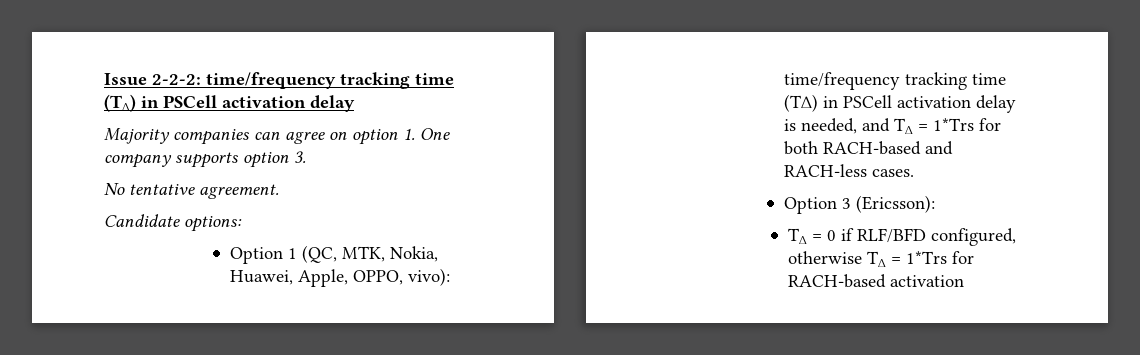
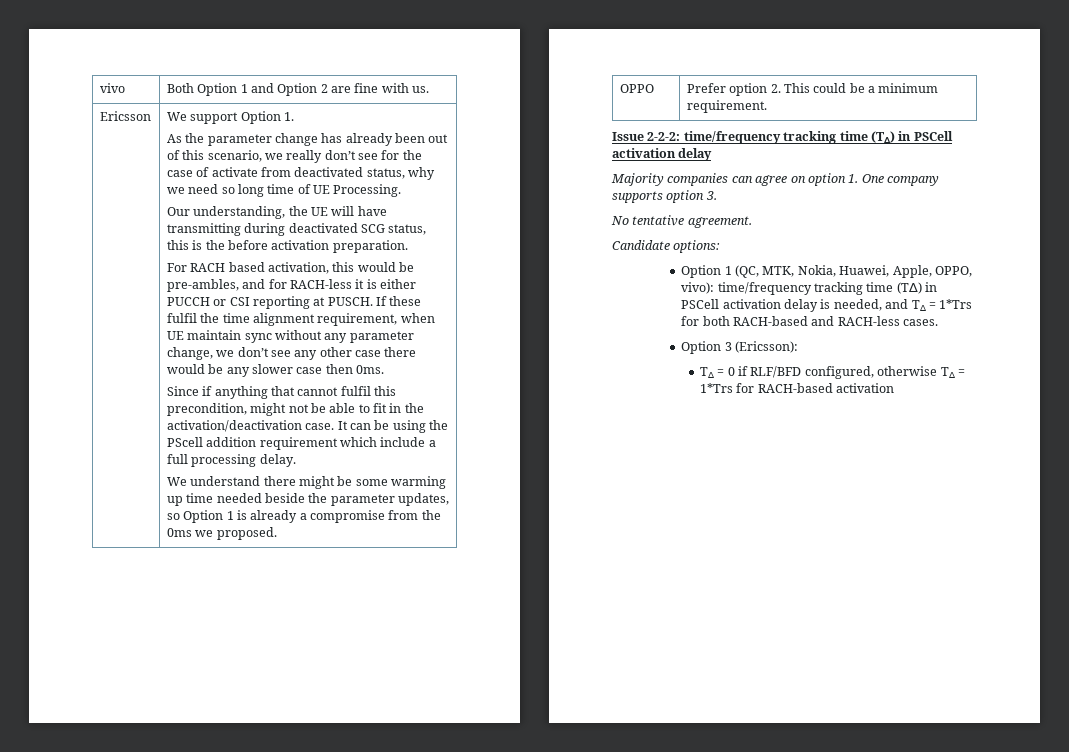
+ vivo | Both Option 1 and Option 2 are fine with us.
+ Ericsson | We support Option 1.
+ As the parameter change has already been out of this scenario, we really don’t see for the case of activate from deactivated status, why we need so long time of UE Processing.
+ Our understanding, the UE will have transmitting during deactivated SCG status, this is the before activation preparation.
+ For RACH based activation, this would be pre-ambles, and for RACH-less it is either PUCCH or CSI reporting at PUSCH. If these fulfil the time alignment requirement, when UE maintain sync without any parameter change, we don’t see any other case there would be any slower case then 0ms.
+ Since if anything that cannot fulfil this precondition, might not be able to fit in the activation/deactivation case. It can be using the PScell addition requirement which include a full processing delay.
+ We understand there might be some warming up time needed beside the parameter updates, so Option 1 is already a compromise from the 0ms we proposed.
+ OPPO | Prefer option 2. This could be a minimum requirement.

